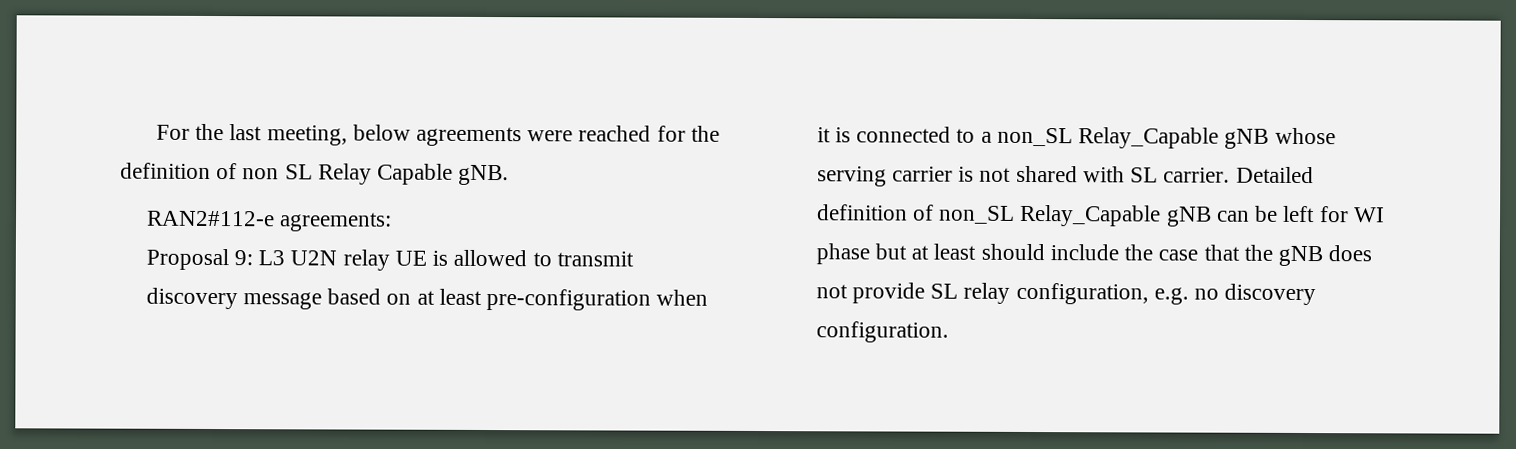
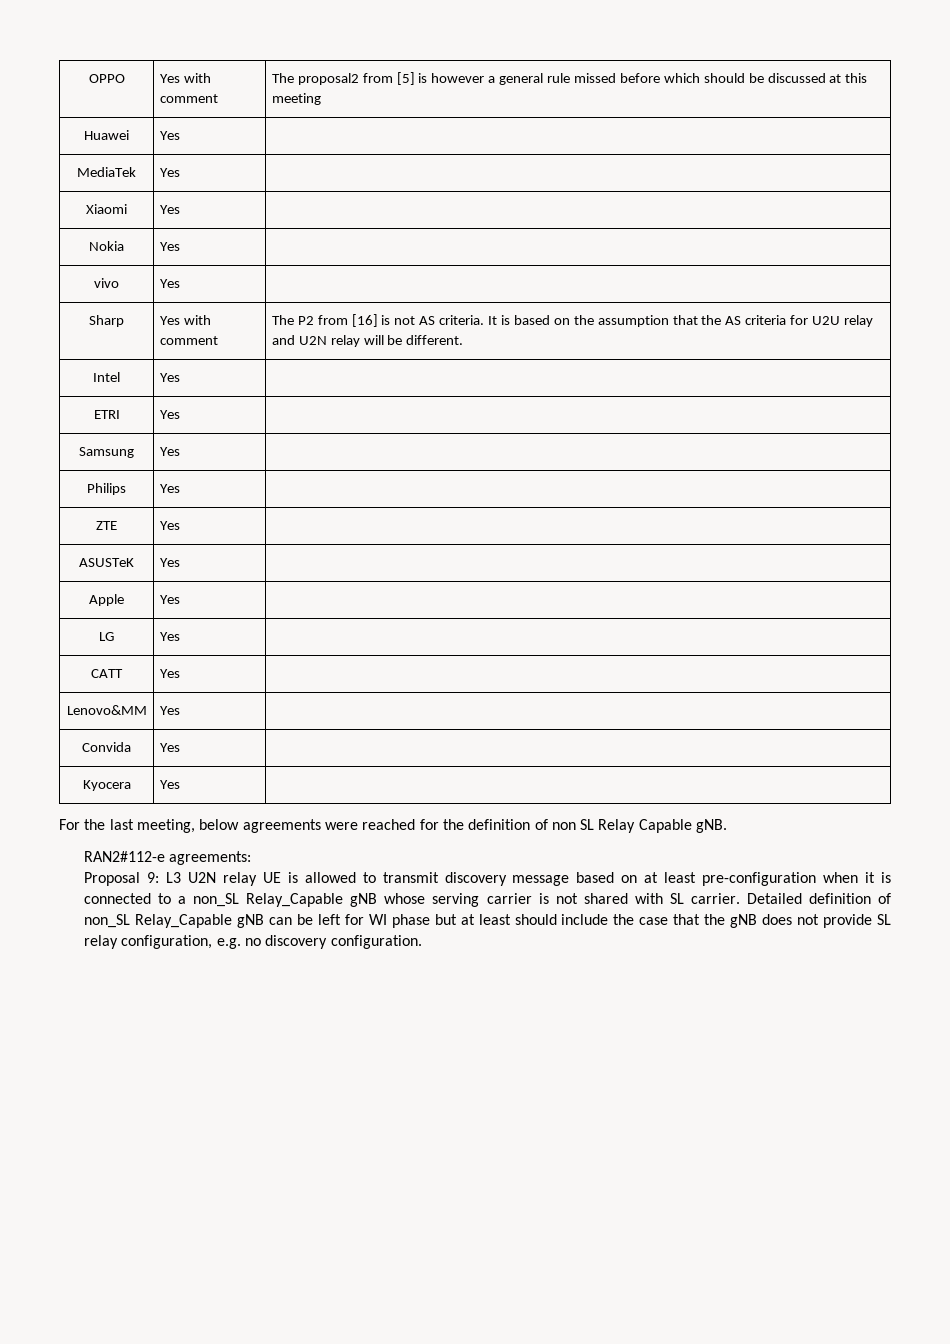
+ OPPO | Yes with comment | The proposal2 from [5] is however a general rule missed before which should be discussed at this meeting
+ Huawei | Yes |
+ MediaTek | Yes |
+ Xiaomi | Yes |
+ Nokia | Yes |
+ vivo | Yes |
+ Sharp | Yes with comment | The P2 from [16] is not AS criteria. It is based on the assumption that the AS criteria for U2U relay and U2N relay will be different.
+ Intel | Yes |
+ ETRI | Yes |
+ Samsung | Yes |
+ Philips | Yes |
+ ZTE | Yes |
+ ASUSTeK | Yes |
+ Apple | Yes |
+ LG | Yes |
+ CATT | Yes |
+ Lenovo&MM | Yes |
+ Convida | Yes |
+ Kyocera | Yes |

